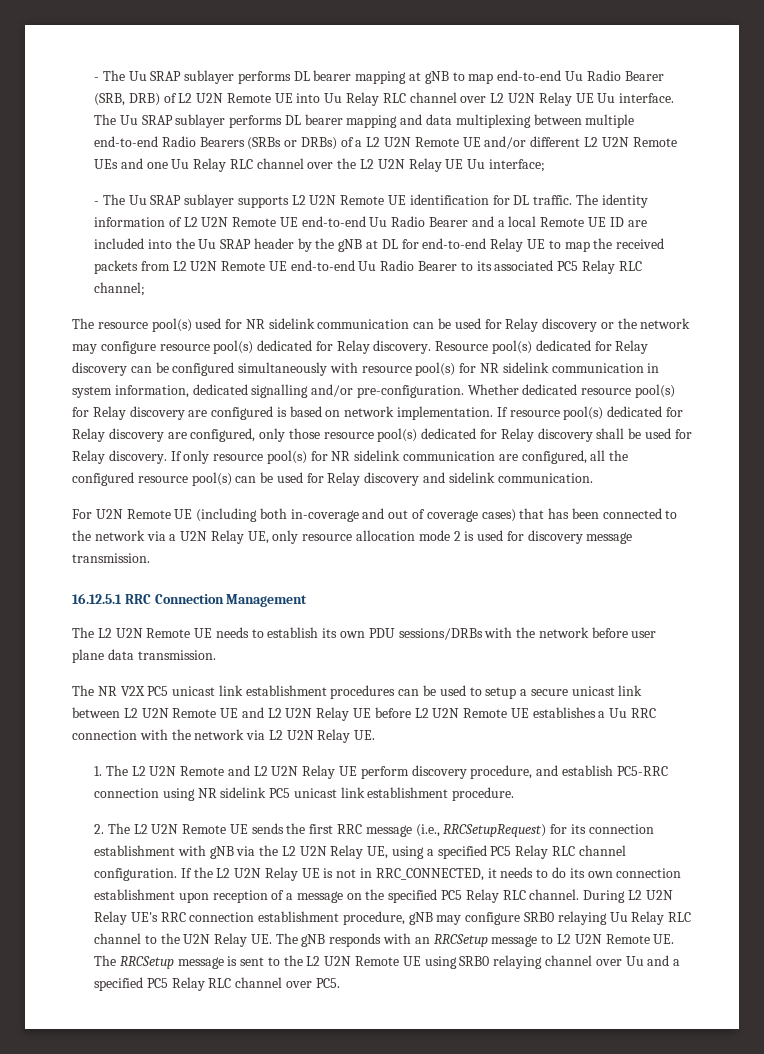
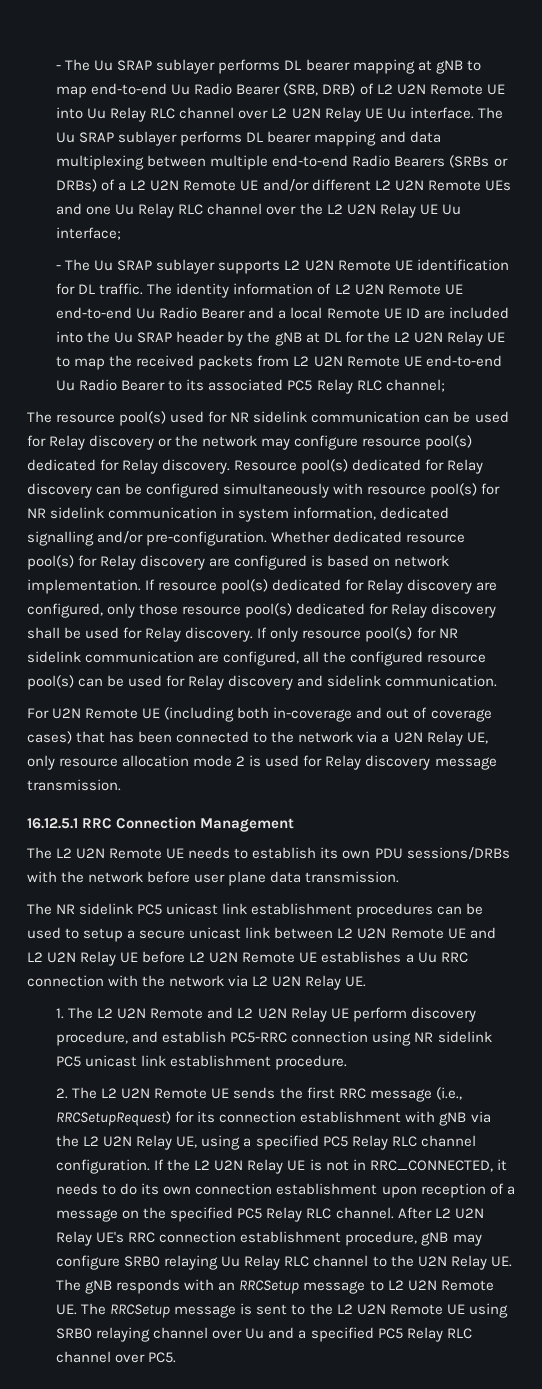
- The identity information of L2 U2N Remote UE end-to-end Uu Radio Bearer and a local Remote UE ID are included into the Uu SRAP header by the gNB at DL for end-to-end Relay UE to map the received packets from L2 U2N Remote UE end-to-end Uu Radio Bearer to its associated PC5 Relay RLC channel;
+ The identity information of L2 U2N Remote UE end-to-end Uu Radio Bearer and a local Remote UE ID are included into the Uu SRAP header by the gNB at DL for the L2 U2N Relay UE to map the received packets from L2 U2N Remote UE end-to-end Uu Radio Bearer to its associated PC5 Relay RLC channel;
- For U2N Remote UE (including both in-coverage and out of coverage cases) that has been connected to the network via a U2N Relay UE, only resource allocation mode 2 is used for discovery message transmission.
+ For U2N Remote UE (including both in-coverage and out of coverage cases) that has been connected to the network via a U2N Relay UE, only resource allocation mode 2 is used for Relay discovery message transmission.
- The NR V2X PC5 unicast link establishment procedures can be used to setup a secure unicast link between L2 U2N Remote UE and L2 U2N Relay UE before L2 U2N Remote UE establishes a Uu RRC connection with the network via L2 U2N Relay UE.
+ The NR sidelink PC5 unicast link establishment procedures can be used to setup a secure unicast link between L2 U2N Remote UE and L2 U2N Relay UE before L2 U2N Remote UE establishes a Uu RRC connection with the network via L2 U2N Relay UE.
- During L2 U2N Relay UE's RRC connection establishment procedure, gNB may configure SRB0 relaying Uu Relay RLC channel to the U2N Relay UE. The gNB responds with an RRCSetup message to L2 U2N Remote UE. The RRCSetup message is sent to the L2 U2N Remote UE using SRB0 relaying channel over Uu and a specified PC5 Relay RLC channel over PC5.
+ After L2 U2N Relay UE's RRC connection establishment procedure, gNB may configure SRB0 relaying Uu Relay RLC channel to the U2N Relay UE. The gNB responds with an RRCSetup message to L2 U2N Remote UE. The RRCSetup message is sent to the L2 U2N Remote UE using SRB0 relaying channel over Uu and a specified PC5 Relay RLC channel over PC5.

